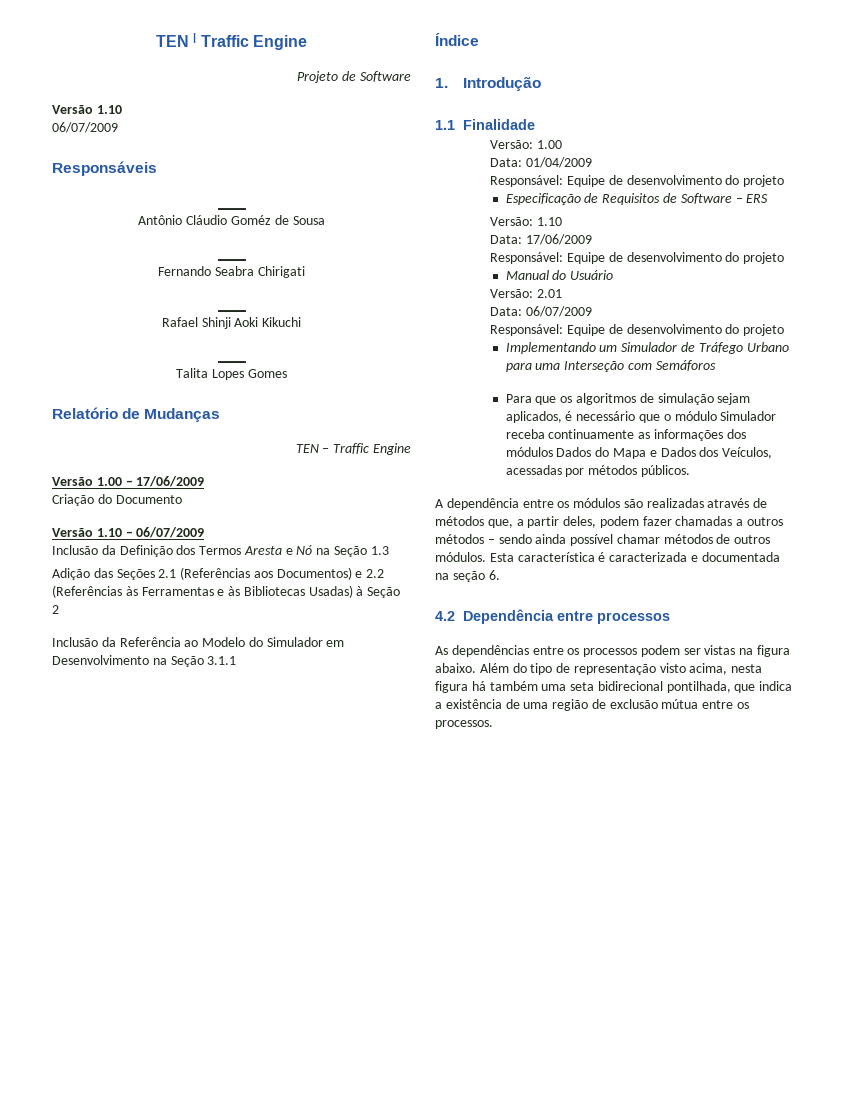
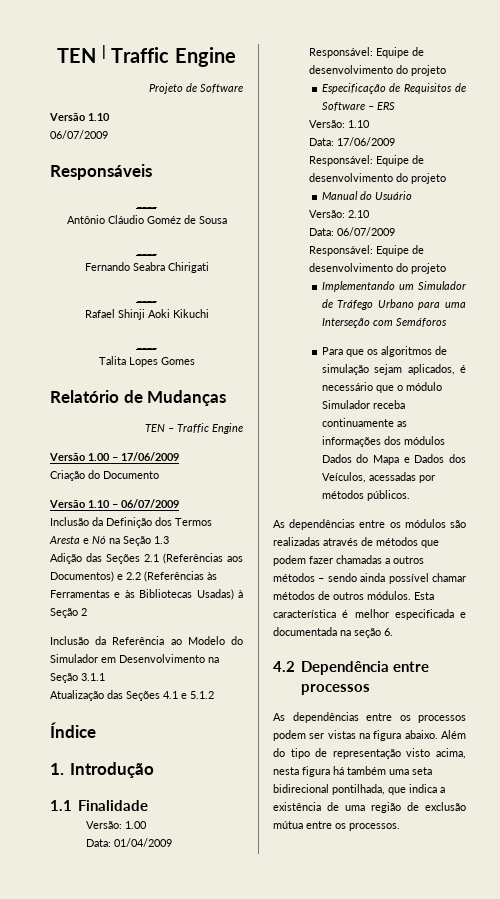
+ Atualização das Seções 4.1 e 5.1.2
- Versão: 2.01
+ Versão: 2.10
- A dependência entre os módulos são realizadas através de métodos que, a partir deles, podem fazer chamadas a outros métodos – sendo ainda possível chamar métodos de outros módulos.
+ As dependências entre os módulos são realizadas através de métodos que podem fazer chamadas a outros métodos – sendo ainda possível chamar métodos de outros módulos.
- Esta característica é caracterizada e documentada na seção 6.
+ Esta característica é melhor especificada e documentada na seção 6.

